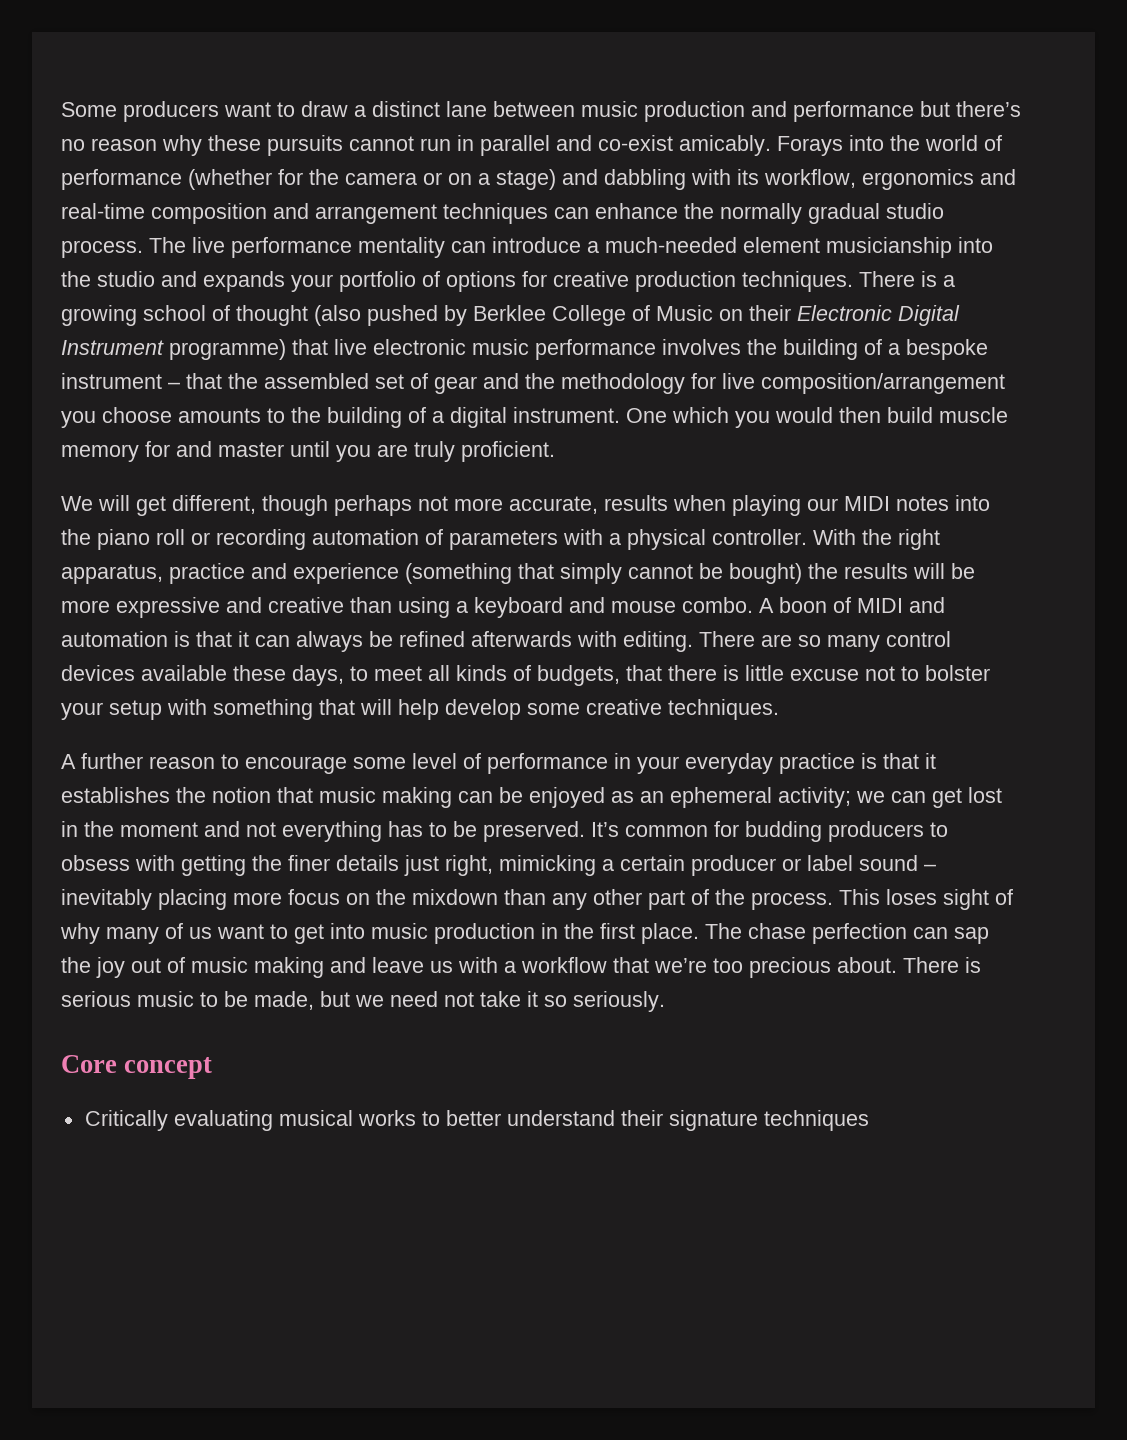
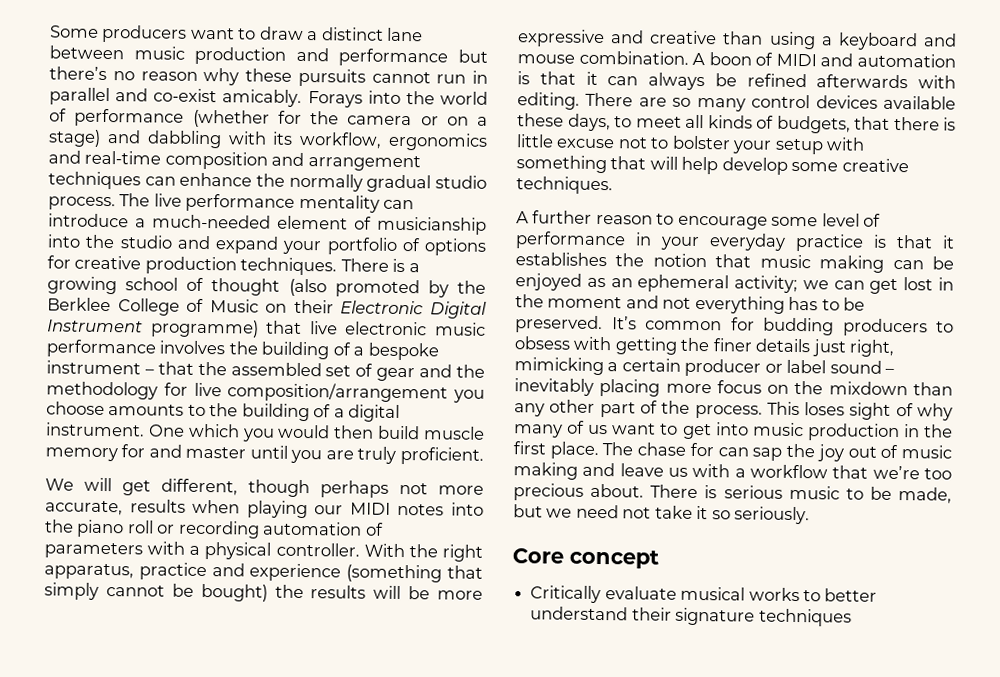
- The live performance mentality can introduce a much-needed element musicianship into the studio and expands your portfolio of options for creative production techniques.
+ The live performance mentality can introduce a much-needed element of musicianship into the studio and expand your portfolio of options for creative production techniques.
- There is a growing school of thought (also pushed by Berklee College of Music on their Electronic Digital Instrument programme) that live electronic music performance involves the building of a bespoke instrument – that the assembled set of gear and the methodology for live composition/arrangement you choose amounts to the building of a digital instrument.
+ There is a growing school of thought (also promoted by the Berklee College of Music on their Electronic Digital Instrument programme) that live electronic music performance involves the building of a bespoke instrument – that the assembled set of gear and the methodology for live composition/arrangement you choose amounts to the building of a digital instrument.
- With the right apparatus, practice and experience (something that simply cannot be bought) the results will be more expressive and creative than using a keyboard and mouse combo.
+ With the right apparatus, practice and experience (something that simply cannot be bought) the results will be more expressive and creative than using a keyboard and mouse combination.
- The chase perfection can sap the joy out of music making and leave us with a workflow that we’re too precious about.
+ The chase for can sap the joy out of music making and leave us with a workflow that we’re too precious about.
- Critically evaluating musical works to better understand their signature techniques
+ Critically evaluate musical works to better understand their signature techniques

